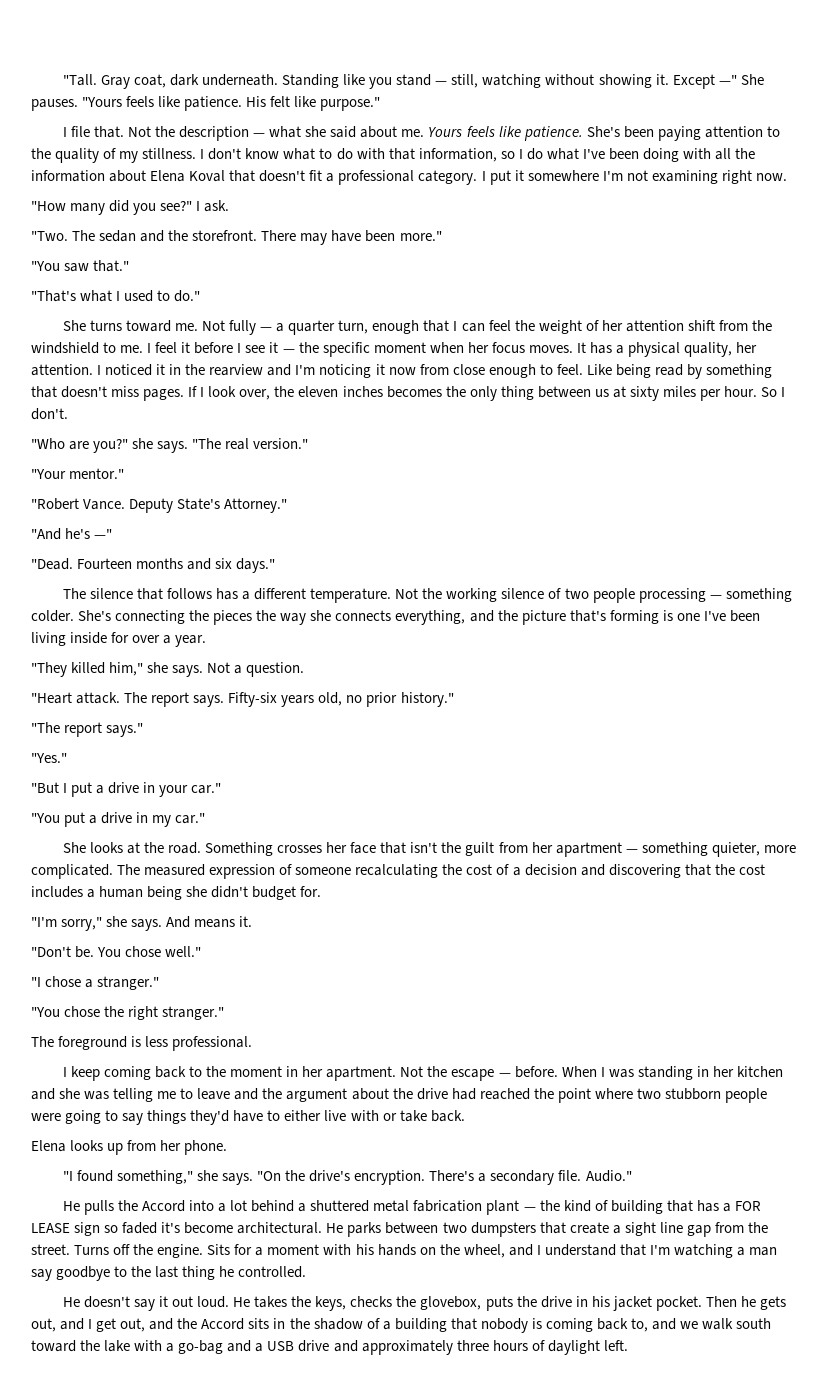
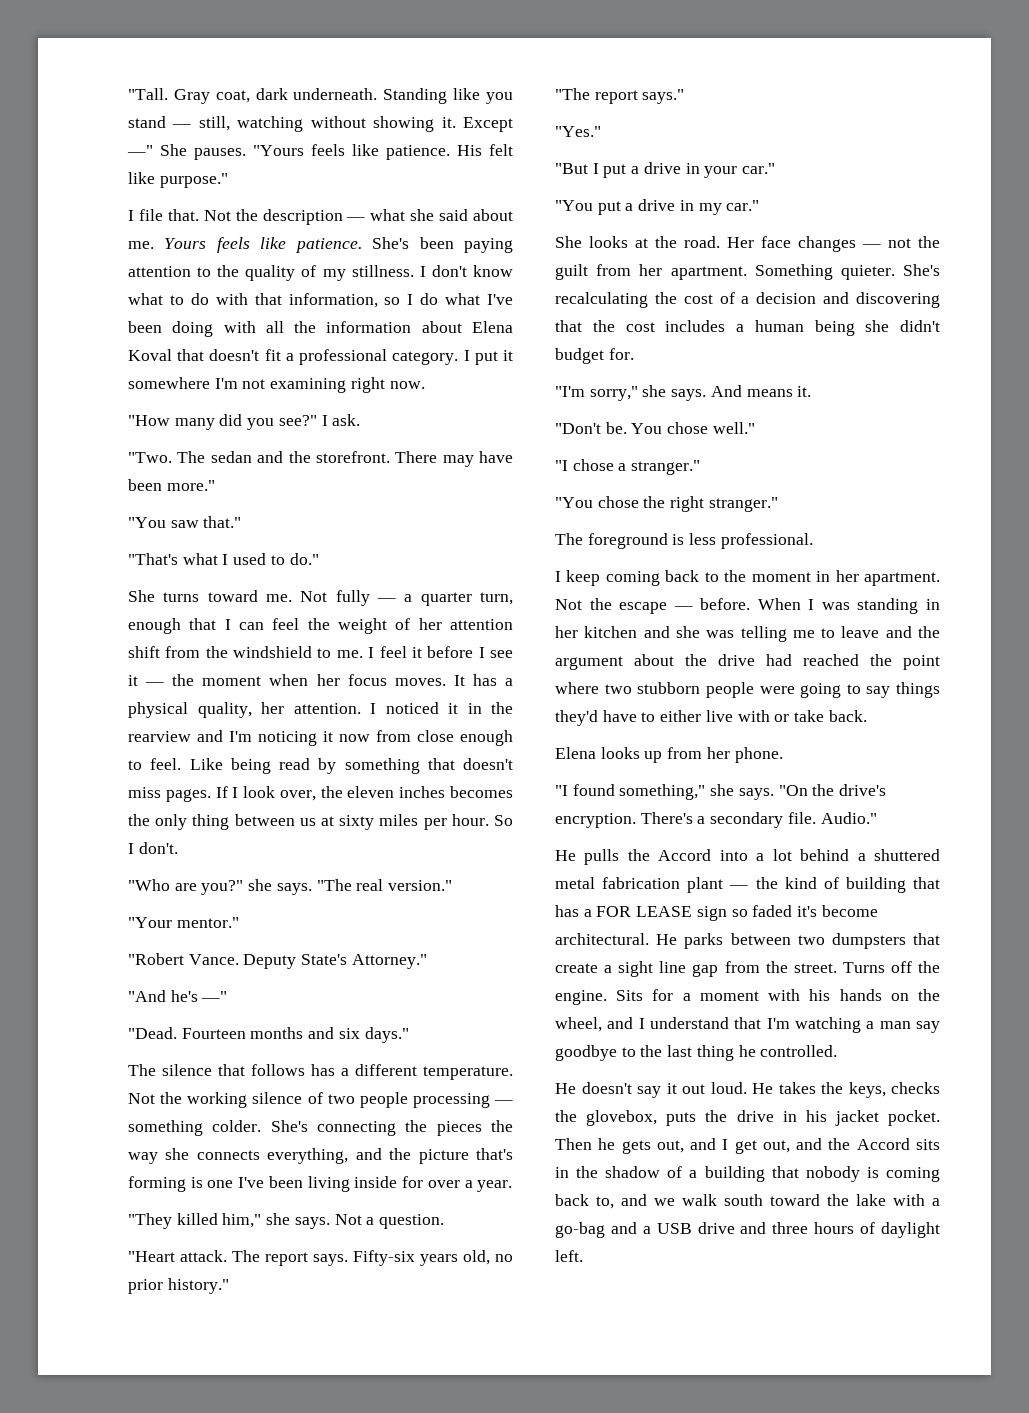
- I feel it before I see it — the specific moment when her focus moves.
+ I feel it before I see it — the moment when her focus moves.
- Something crosses her face that isn't the guilt from her apartment — something quieter, more complicated. The measured expression of someone recalculating the cost of a decision and discovering that the cost includes a human being she didn't budget for.
+ Her face changes — not the guilt from her apartment. Something quieter. She's recalculating the cost of a decision and discovering that the cost includes a human being she didn't budget for.
- Then he gets out, and I get out, and the Accord sits in the shadow of a building that nobody is coming back to, and we walk south toward the lake with a go-bag and a USB drive and approximately three hours of daylight left.
+ Then he gets out, and I get out, and the Accord sits in the shadow of a building that nobody is coming back to, and we walk south toward the lake with a go-bag and a USB drive and three hours of daylight left.

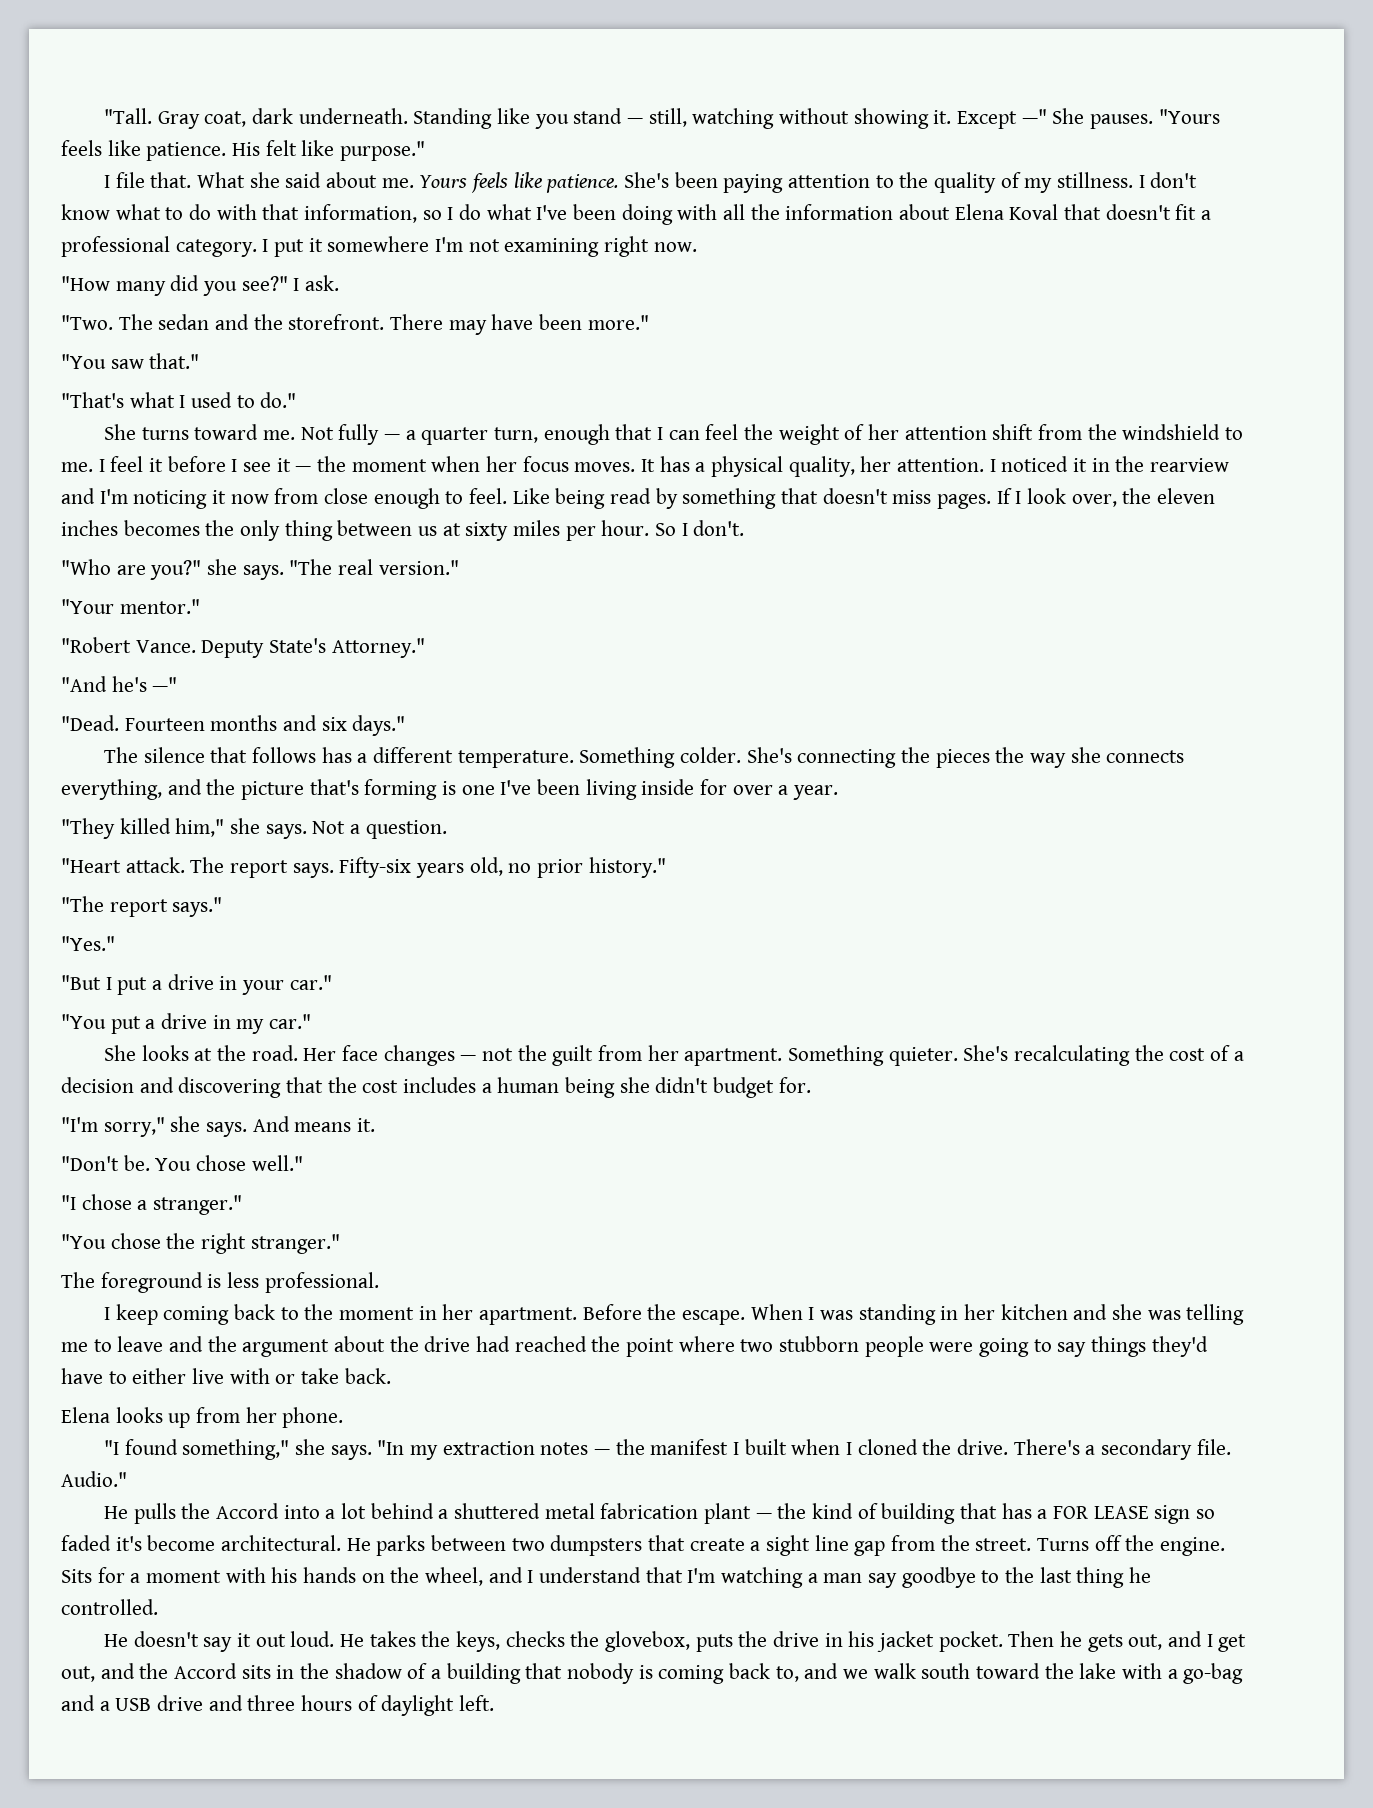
- Not the description — what she said about me.
+ What she said about me.
- Not the working silence of two people processing — something colder.
+ Something colder.
- Not the escape — before.
+ Before the escape.
- "On the drive's encryption.
+ "In my extraction notes — the manifest I built when I cloned the drive.

